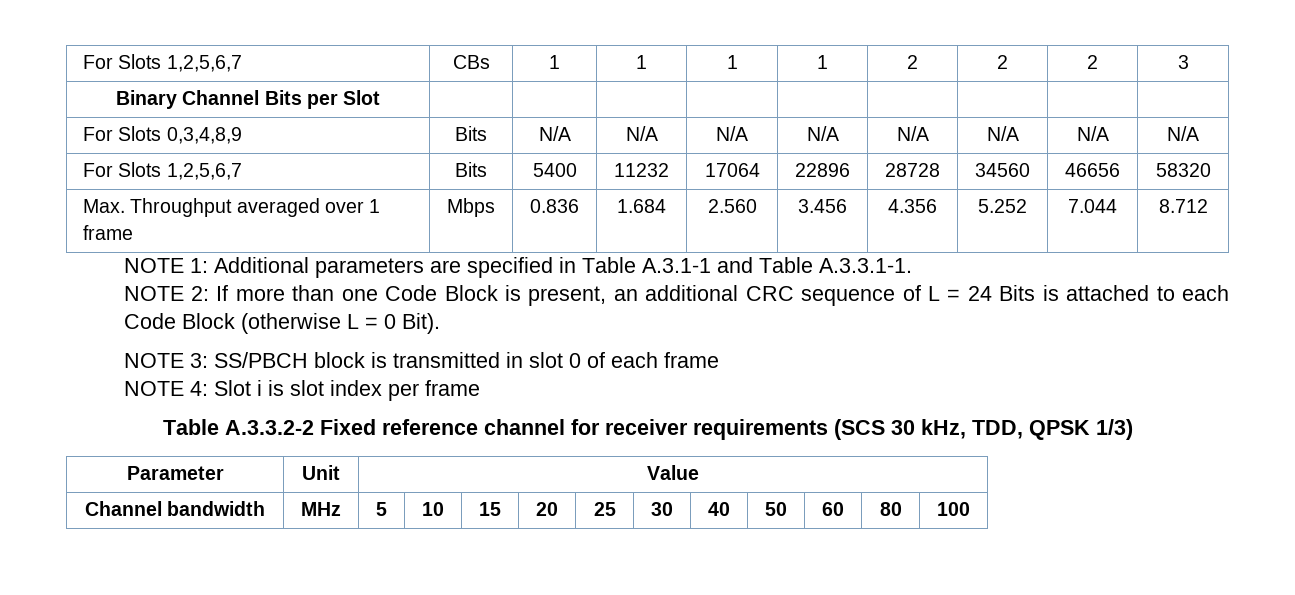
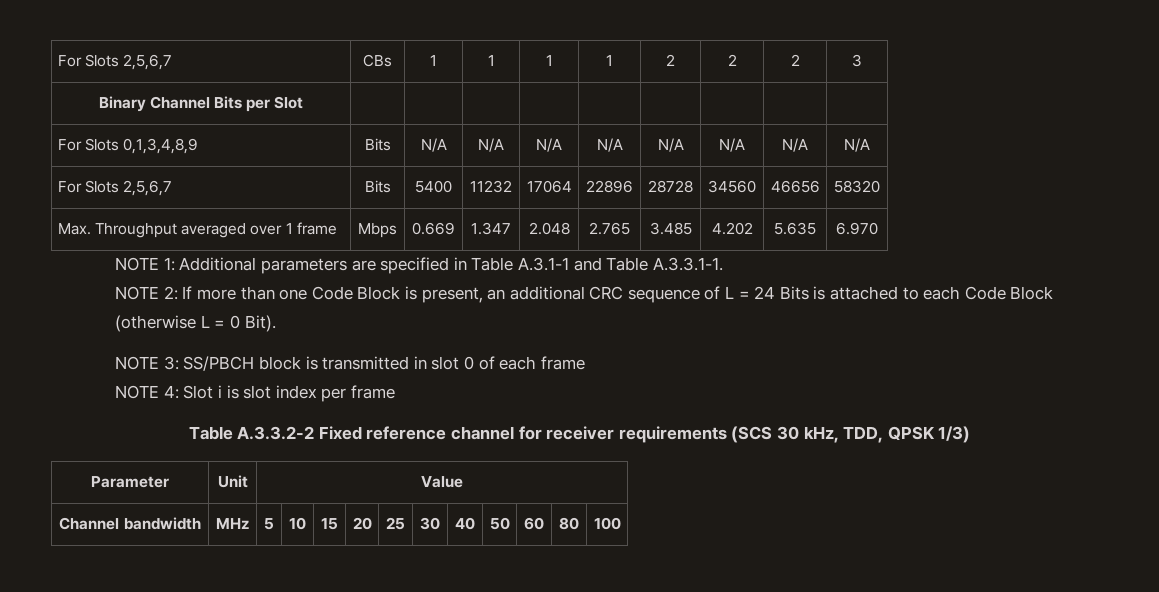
- For Slots 1,2,5,6,7 | CBs | 1 | 1 | 1 | 1 | 2 | 2 | 2 | 3
+ For Slots 2,5,6,7 | CBs | 1 | 1 | 1 | 1 | 2 | 2 | 2 | 3
- For Slots 0,3,4,8,9 | Bits | N/A | N/A | N/A | N/A | N/A | N/A | N/A | N/A
+ For Slots 0,1,3,4,8,9 | Bits | N/A | N/A | N/A | N/A | N/A | N/A | N/A | N/A
- For Slots 1,2,5,6,7 | Bits | 5400 | 11232 | 17064 | 22896 | 28728 | 34560 | 46656 | 58320
+ For Slots 2,5,6,7 | Bits | 5400 | 11232 | 17064 | 22896 | 28728 | 34560 | 46656 | 58320
- Max. Throughput averaged over 1 frame | Mbps | 0.836 | 1.684 | 2.560 | 3.456 | 4.356 | 5.252 | 7.044 | 8.712
+ Max. Throughput averaged over 1 frame | Mbps | 0.669 | 1.347 | 2.048 | 2.765 | 3.485 | 4.202 | 5.635 | 6.970

